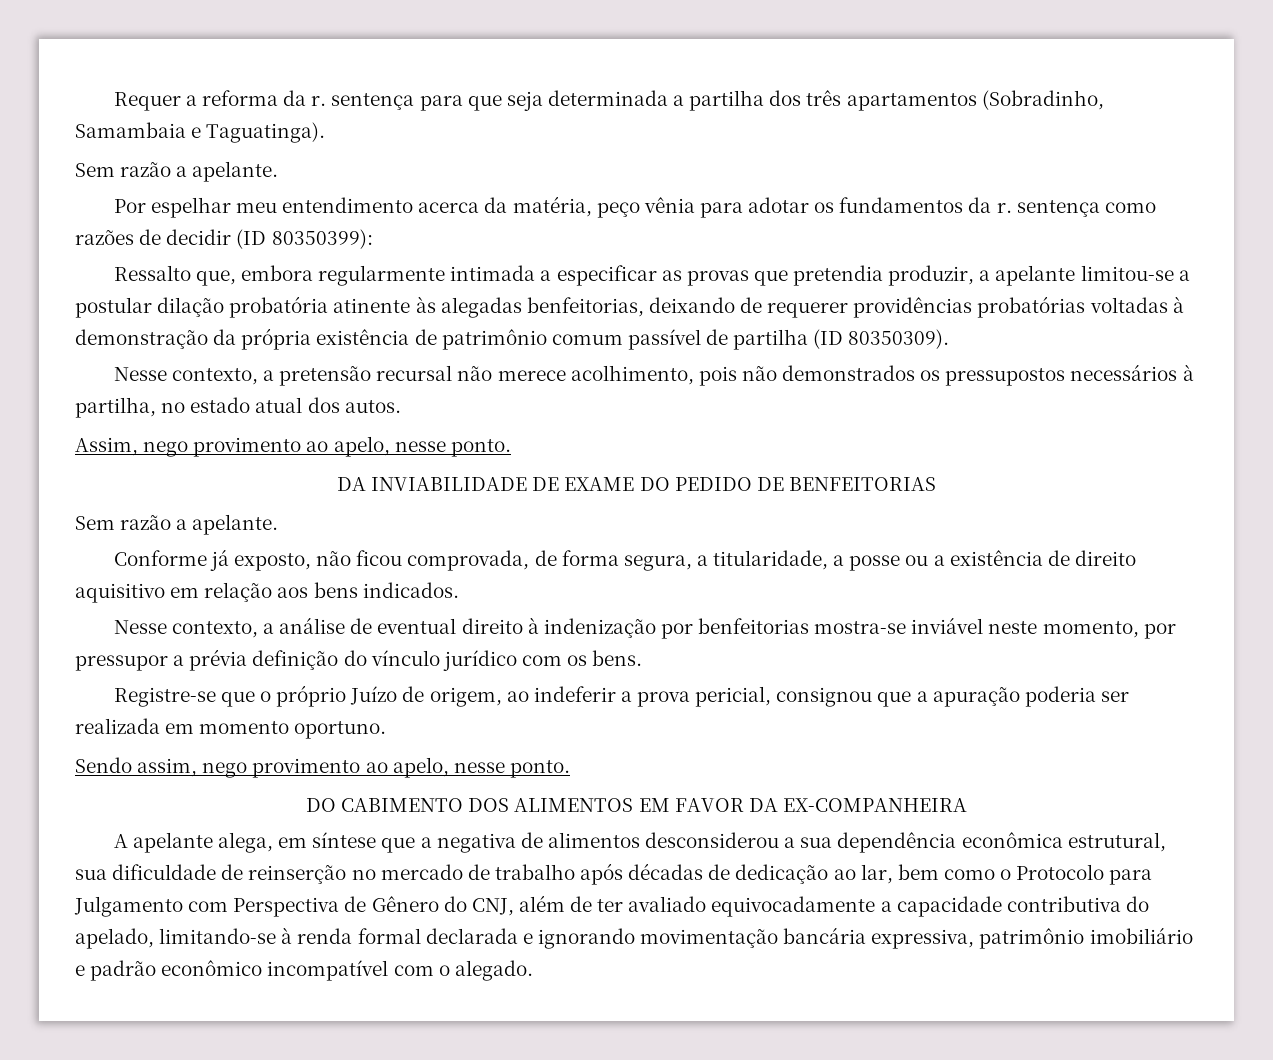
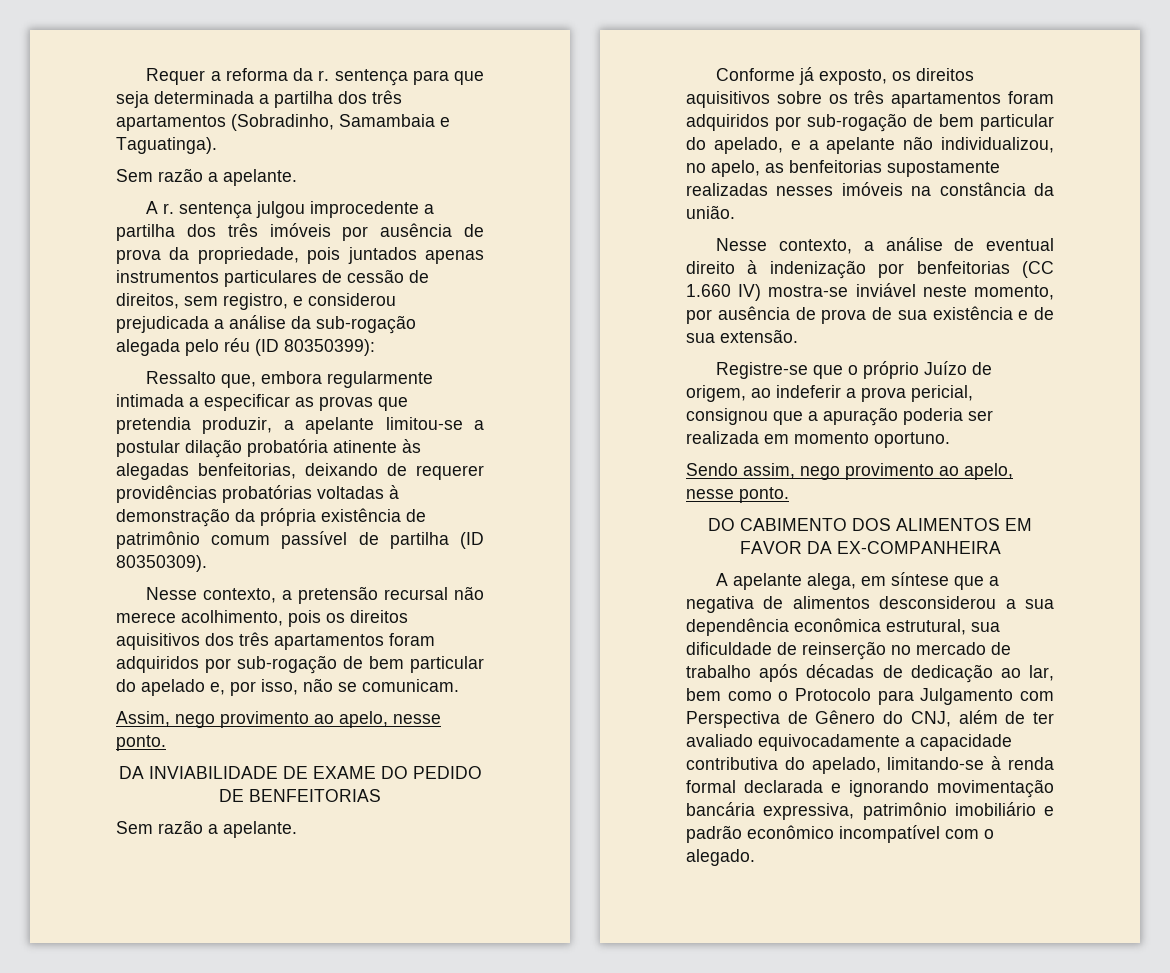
- Por espelhar meu entendimento acerca da matéria, peço vênia para adotar os fundamentos da r. sentença como razões de decidir (ID 80350399):
+ A r. sentença julgou improcedente a partilha dos três imóveis por ausência de prova da propriedade, pois juntados apenas instrumentos particulares de cessão de direitos, sem registro, e considerou prejudicada a análise da sub-rogação alegada pelo réu (ID 80350399):
- Nesse contexto, a pretensão recursal não merece acolhimento, pois não demonstrados os pressupostos necessários à partilha, no estado atual dos autos.
+ Nesse contexto, a pretensão recursal não merece acolhimento, pois os direitos aquisitivos dos três apartamentos foram adquiridos por sub-rogação de bem particular do apelado e, por isso, não se comunicam.
- Conforme já exposto, não ficou comprovada, de forma segura, a titularidade, a posse ou a existência de direito aquisitivo em relação aos bens indicados.
+ Conforme já exposto, os direitos aquisitivos sobre os três apartamentos foram adquiridos por sub-rogação de bem particular do apelado, e a apelante não individualizou, no apelo, as benfeitorias supostamente realizadas nesses imóveis na constância da união.
- Nesse contexto, a análise de eventual direito à indenização por benfeitorias mostra-se inviável neste momento, por pressupor a prévia definição do vínculo jurídico com os bens.
+ Nesse contexto, a análise de eventual direito à indenização por benfeitorias (CC 1.660 IV) mostra-se inviável neste momento, por ausência de prova de sua existência e de sua extensão.

